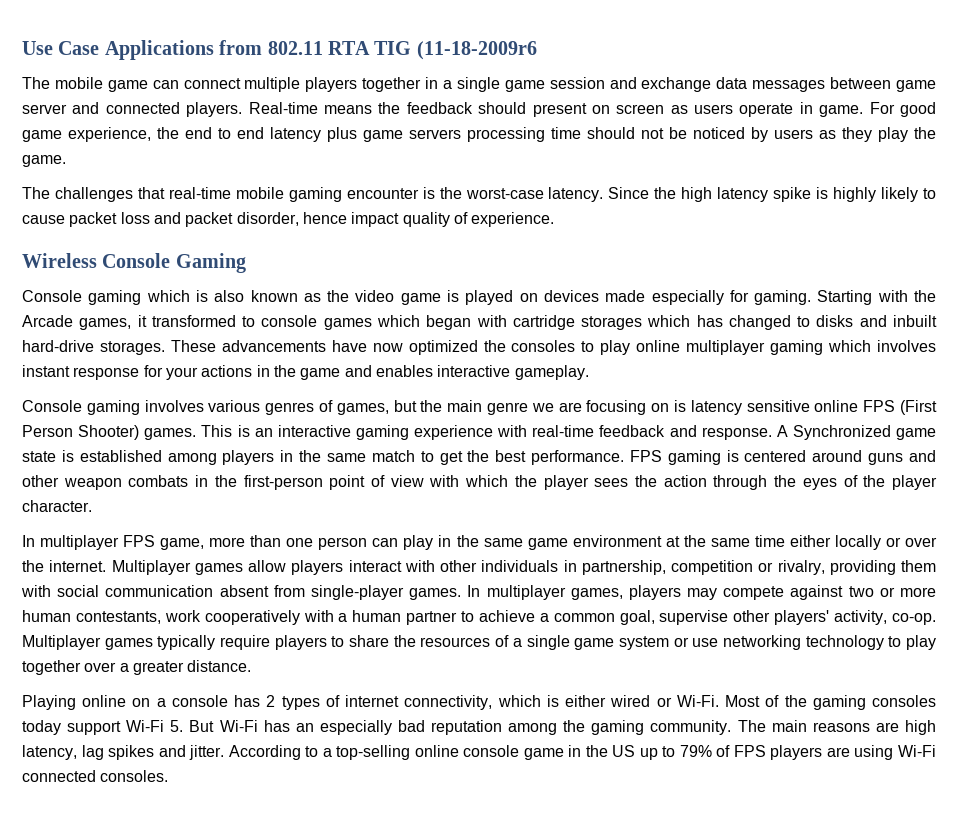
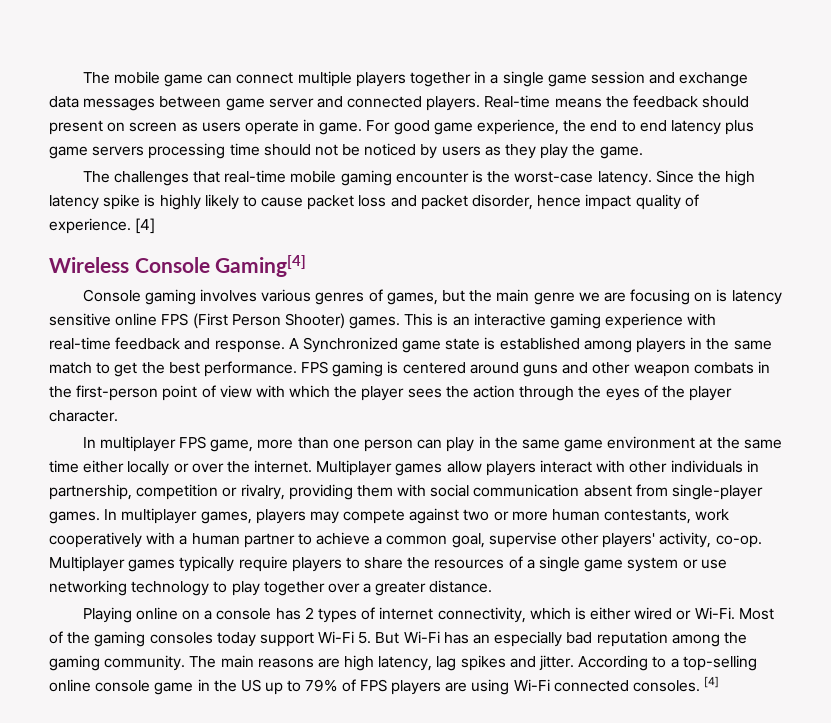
- Use Case Applications from 802.11 RTA TIG (11-18-2009r6
- Since the high latency spike is highly likely to cause packet loss and packet disorder, hence impact quality of experience.
+ Since the high latency spike is highly likely to cause packet loss and packet disorder, hence impact quality of experience. [4]
- Wireless Console Gaming
- Console gaming which is also known as the video game is played on devices made especially for gaming. Starting with the Arcade games, it transformed to console games which began with cartridge storages which has changed to disks and inbuilt hard-drive storages. These advancements have now optimized the consoles to play online multiplayer gaming which involves instant response for your actions in the game and enables interactive gameplay.
+ Wireless Console Gaming[4]
- According to a top-selling online console game in the US up to 79% of FPS players are using Wi-Fi connected consoles.
+ According to a top-selling online console game in the US up to 79% of FPS players are using Wi-Fi connected consoles. [4]

